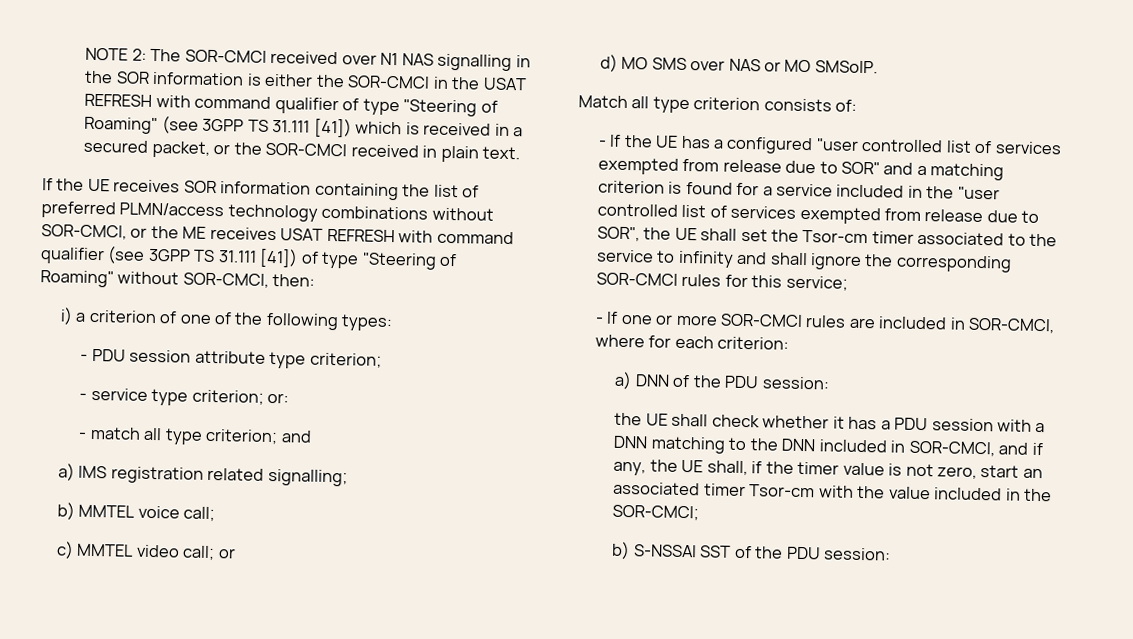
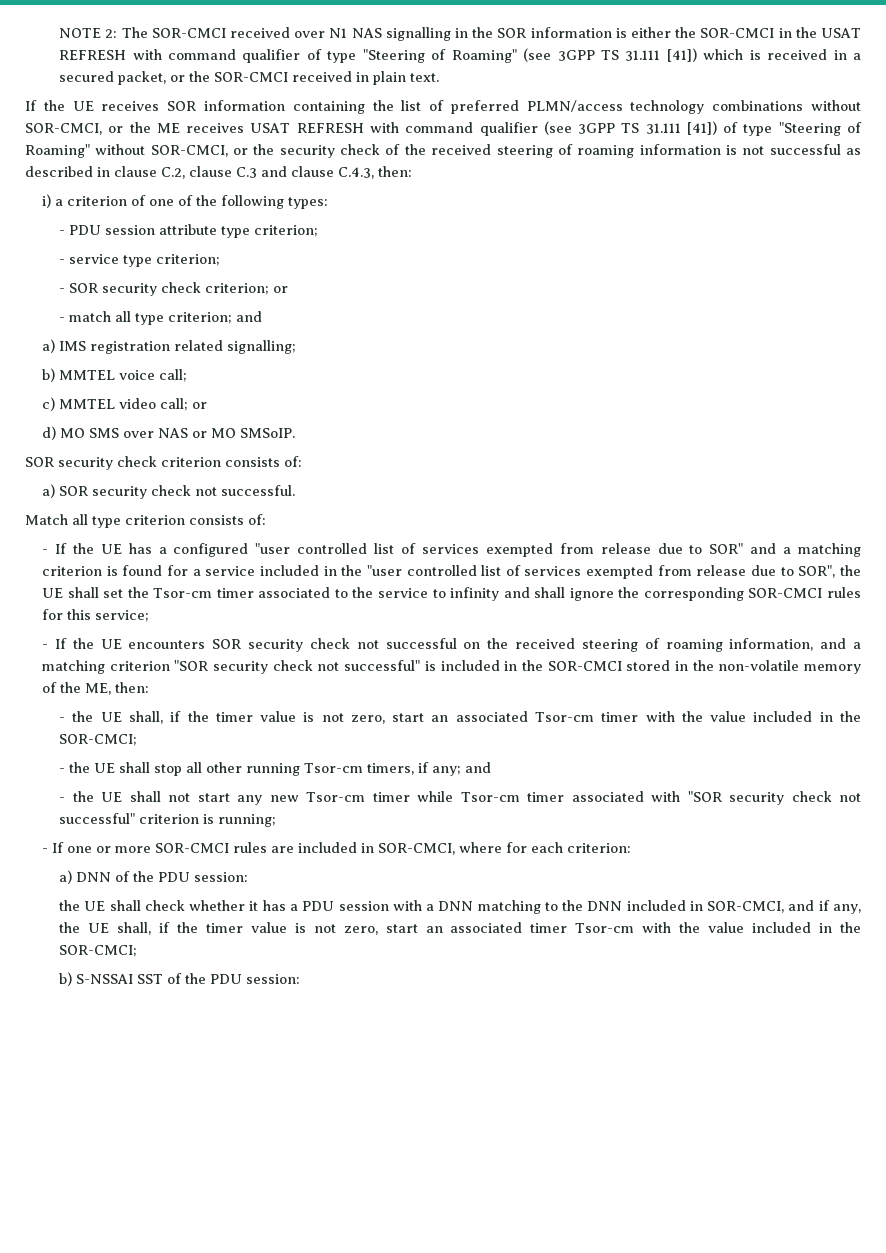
- If the UE receives SOR information containing the list of preferred PLMN/access technology combinations without SOR-CMCI, or the ME receives USAT REFRESH with command qualifier (see 3GPP TS 31.111 [41]) of type "Steering of Roaming" without SOR-CMCI, then:
+ If the UE receives SOR information containing the list of preferred PLMN/access technology combinations without SOR-CMCI, or the ME receives USAT REFRESH with command qualifier (see 3GPP TS 31.111 [41]) of type "Steering of Roaming" without SOR-CMCI, or the security check of the received steering of roaming information is not successful as described in clause C.2, clause C.3 and clause C.4.3, then:
- - service type criterion; or:
+ - service type criterion;
+ - SOR security check criterion; or
+ SOR security check criterion consists of:
+ a) SOR security check not successful.
+ - If the UE encounters SOR security check not successful on the received steering of roaming information, and a matching criterion "SOR security check not successful" is included in the SOR-CMCI stored in the non-volatile memory of the ME, then:
+ - the UE shall, if the timer value is not zero, start an associated Tsor-cm timer with the value included in the SOR-CMCI;
+ - the UE shall stop all other running Tsor-cm timers, if any; and
+ - the UE shall not start any new Tsor-cm timer while Tsor-cm timer associated with "SOR security check not successful" criterion is running;

